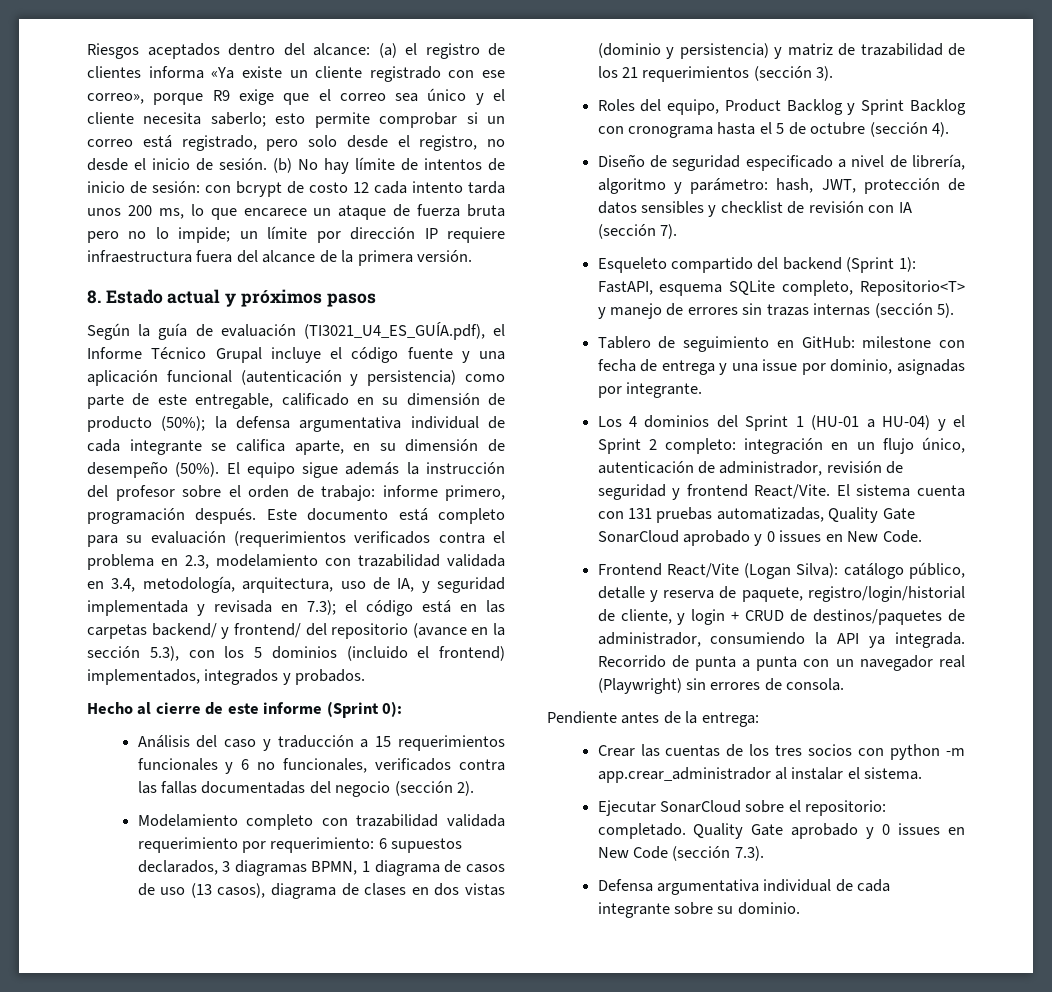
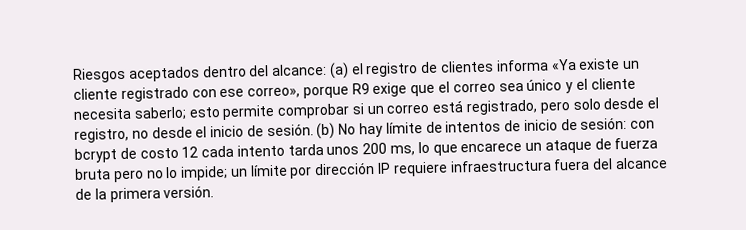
- 8. Estado actual y próximos pasos
- Según la guía de evaluación (TI3021_U4_ES_GUÍA.pdf), el Informe Técnico Grupal incluye el código fuente y una aplicación funcional (autenticación y persistencia) como parte de este entregable, calificado en su dimensión de producto (50%); la defensa argumentativa individual de cada integrante se califica aparte, en su dimensión de desempeño (50%). El equipo sigue además la instrucción del profesor sobre el orden de trabajo: informe primero, programación después. Este documento está completo para su evaluación (requerimientos verificados contra el problema en 2.3, modelamiento con trazabilidad validada en 3.4, metodología, arquitectura, uso de IA, y seguridad implementada y revisada en 7.3); el código está en las carpetas backend/ y frontend/ del repositorio (avance en la sección 5.3), con los 5 dominios (incluido el frontend) implementados, integrados y probados.
- Hecho al cierre de este informe (Sprint 0):
- Análisis del caso y traducción a 15 requerimientos funcionales y 6 no funcionales, verificados contra las fallas documentadas del negocio (sección 2).
- Modelamiento completo con trazabilidad validada requerimiento por requerimiento: 6 supuestos declarados, 3 diagramas BPMN, 1 diagrama de casos de uso (13 casos), diagrama de clases en dos vistas (dominio y persistencia) y matriz de trazabilidad de los 21 requerimientos (sección 3).
- Roles del equipo, Product Backlog y Sprint Backlog con cronograma hasta el 5 de octubre (sección 4).
- Diseño de seguridad especificado a nivel de librería, algoritmo y parámetro: hash, JWT, protección de datos sensibles y checklist de revisión con IA (sección 7).
- Esqueleto compartido del backend (Sprint 1): FastAPI, esquema SQLite completo, Repositorio<T> y manejo de errores sin trazas internas (sección 5).
- Tablero de seguimiento en GitHub: milestone con fecha de entrega y una issue por dominio, asignadas por integrante.
- Los 4 dominios del Sprint 1 (HU-01 a HU-04) y el Sprint 2 completo: integración en un flujo único, autenticación de administrador, revisión de seguridad y frontend React/Vite. El sistema cuenta con 131 pruebas automatizadas, Quality Gate SonarCloud aprobado y 0 issues en New Code.
- Frontend React/Vite (Logan Silva): catálogo público, detalle y reserva de paquete, registro/login/historial de cliente, y login + CRUD de destinos/paquetes de administrador, consumiendo la API ya integrada. Recorrido de punta a punta con un navegador real (Playwright) sin errores de consola.
- Pendiente antes de la entrega:
- Crear las cuentas de los tres socios con python -m app.crear_administrador al instalar el sistema.
- Ejecutar SonarCloud sobre el repositorio: completado. Quality Gate aprobado y 0 issues en New Code (sección 7.3).
- Defensa argumentativa individual de cada integrante sobre su dominio.

